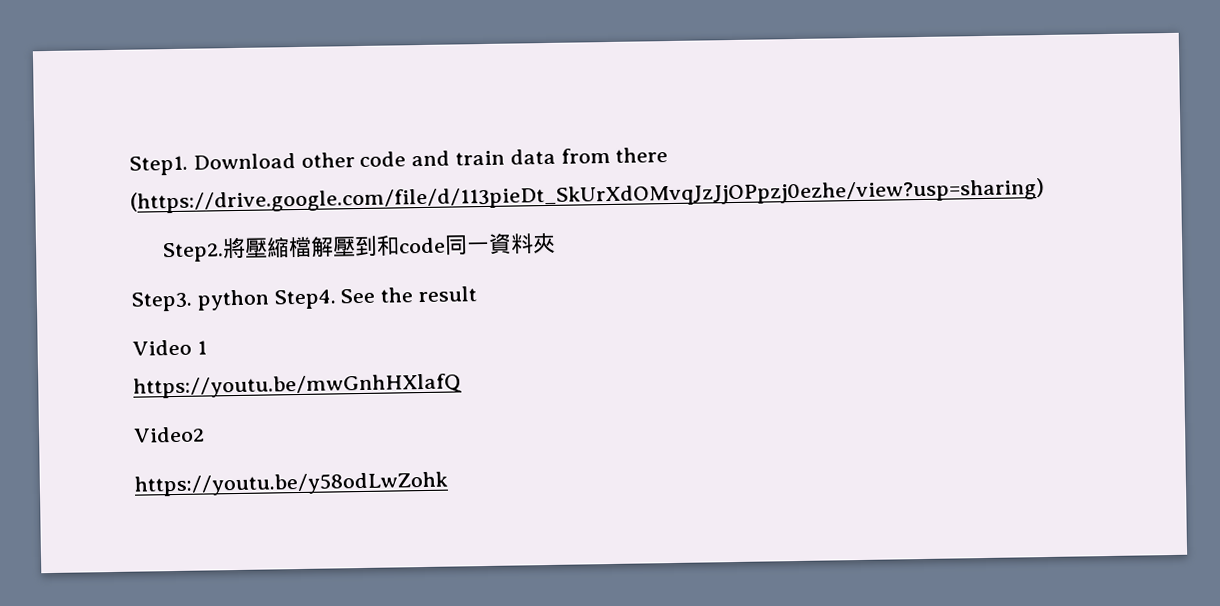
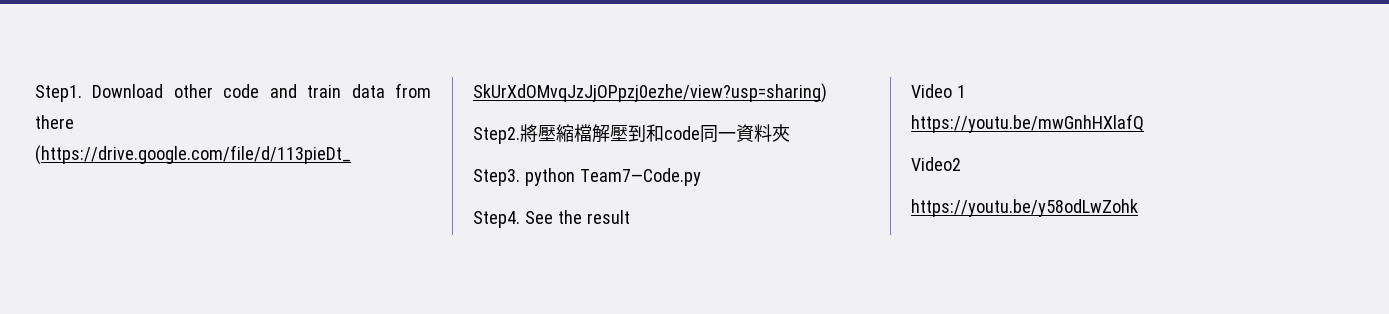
- Step3. python Step4.
+ Step3. python Team7—Code.py
+ Step4.

